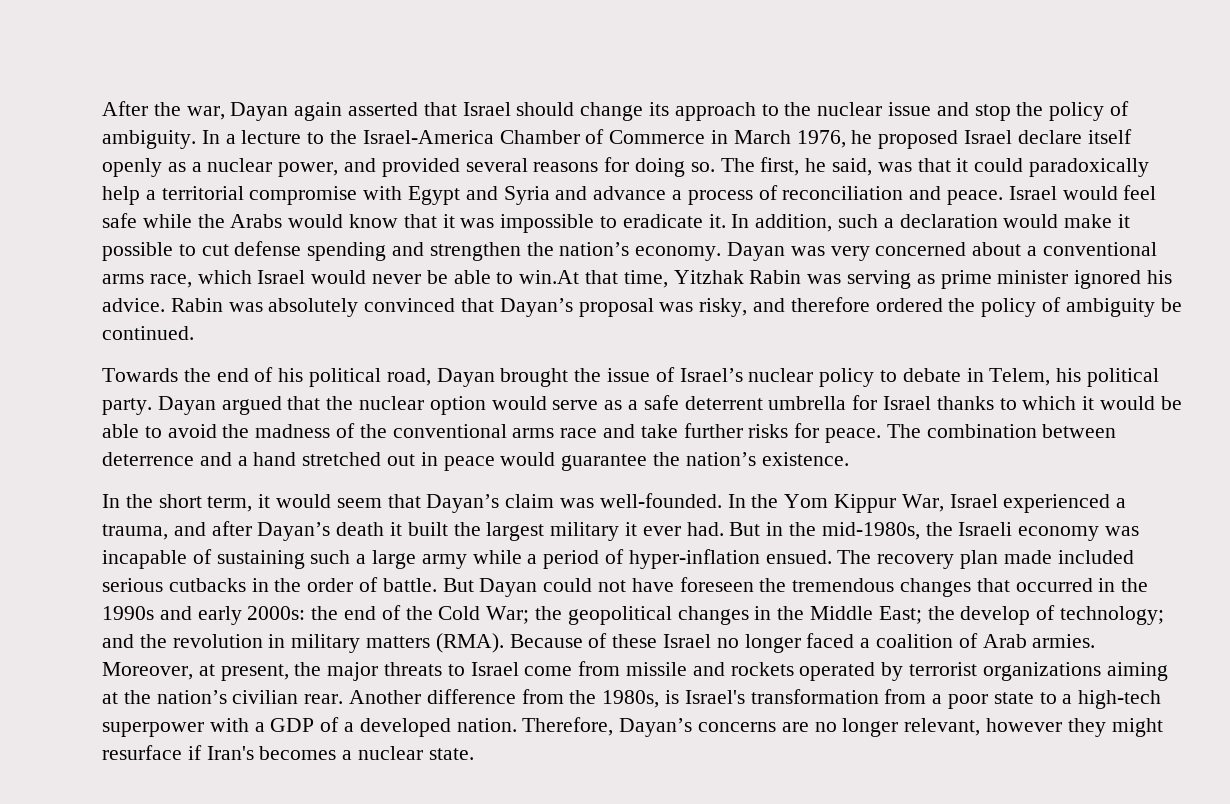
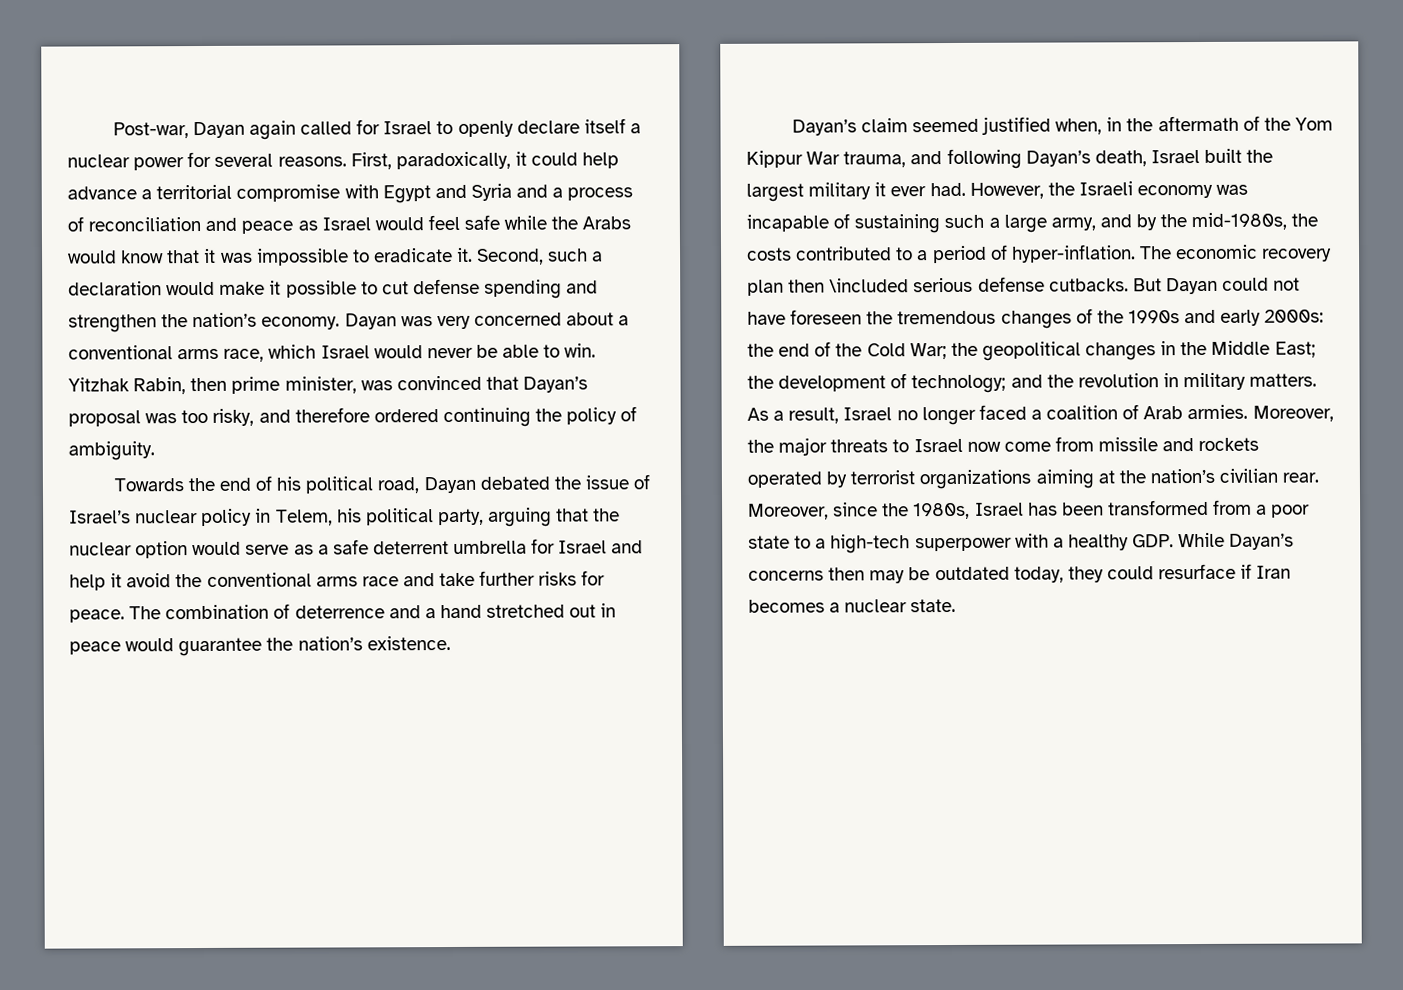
- After the war, Dayan again asserted that Israel should change its approach to the nuclear issue and stop the policy of ambiguity. In a lecture to the Israel-America Chamber of Commerce in March 1976, he proposed Israel declare itself openly as a nuclear power, and provided several reasons for doing so. The first, he said, was that it could paradoxically help a territorial compromise with Egypt and Syria and advance a process of reconciliation and peace. Israel would feel safe while the Arabs would know that it was impossible to eradicate it.
+ Post-war, Dayan again called for Israel to openly declare itself a nuclear power for several reasons. First, paradoxically, it could help advance a territorial compromise with Egypt and Syria and a process of reconciliation and peace as Israel would feel safe while the Arabs would know that it was impossible to eradicate it.
- In addition, such a declaration would make it possible to cut defense spending and strengthen the nation’s economy.
+ Second, such a declaration would make it possible to cut defense spending and strengthen the nation’s economy.
- Dayan was very concerned about a conventional arms race, which Israel would never be able to win.At that time, Yitzhak Rabin was serving as prime minister ignored his advice. Rabin was absolutely convinced that Dayan’s proposal was risky, and therefore ordered the policy of ambiguity be continued.
+ Dayan was very concerned about a conventional arms race, which Israel would never be able to win. Yitzhak Rabin, then prime minister, was convinced that Dayan’s proposal was too risky, and therefore ordered continuing the policy of ambiguity.
- Towards the end of his political road, Dayan brought the issue of Israel’s nuclear policy to debate in Telem, his political party. Dayan argued that the nuclear option would serve as a safe deterrent umbrella for Israel thanks to which it would be able to avoid the madness of the conventional arms race and take further risks for peace.
+ Towards the end of his political road, Dayan debated the issue of Israel’s nuclear policy in Telem, his political party, arguing that the nuclear option would serve as a safe deterrent umbrella for Israel and help it avoid the conventional arms race and take further risks for peace.
- The combination between deterrence and a hand stretched out in peace would guarantee the nation’s existence.
+ The combination of deterrence and a hand stretched out in peace would guarantee the nation’s existence.
- In the short term, it would seem that Dayan’s claim was well-founded. In the Yom Kippur War, Israel experienced a trauma, and after Dayan’s death it built the largest military it ever had.
+ Dayan’s claim seemed justified when, in the aftermath of the Yom Kippur War trauma, and following Dayan’s death, Israel built the largest military it ever had.
- But in the mid-1980s, the Israeli economy was incapable of sustaining such a large army while a period of hyper-inflation ensued. The recovery plan made included serious cutbacks in the order of battle.
+ However, the Israeli economy was incapable of sustaining such a large army, and by the mid-1980s, the costs contributed to a period of hyper-inflation. The economic recovery plan then \included serious defense cutbacks.
- But Dayan could not have foreseen the tremendous changes that occurred in the 1990s and early 2000s: the end of the Cold War; the geopolitical changes in the Middle East; the develop of technology; and the revolution in military matters (RMA). Because of these Israel no longer faced a coalition of Arab armies.
+ But Dayan could not have foreseen the tremendous changes of the 1990s and early 2000s: the end of the Cold War; the geopolitical changes in the Middle East; the development of technology; and the revolution in military matters. As a result, Israel no longer faced a coalition of Arab armies.
- Moreover, at present, the major threats to Israel come from missile and rockets operated by terrorist organizations aiming at the nation’s civilian rear.
+ Moreover, the major threats to Israel now come from missile and rockets operated by terrorist organizations aiming at the nation’s civilian rear.
- Another difference from the 1980s, is Israel's transformation from a poor state to a high-tech superpower with a GDP of a developed nation. Therefore, Dayan’s concerns are no longer relevant, however they might resurface if Iran's becomes a nuclear state.
+ Moreover, since the 1980s, Israel has been transformed from a poor state to a high-tech superpower with a healthy GDP. While Dayan’s concerns then may be outdated today, they could resurface if Iran becomes a nuclear state.

